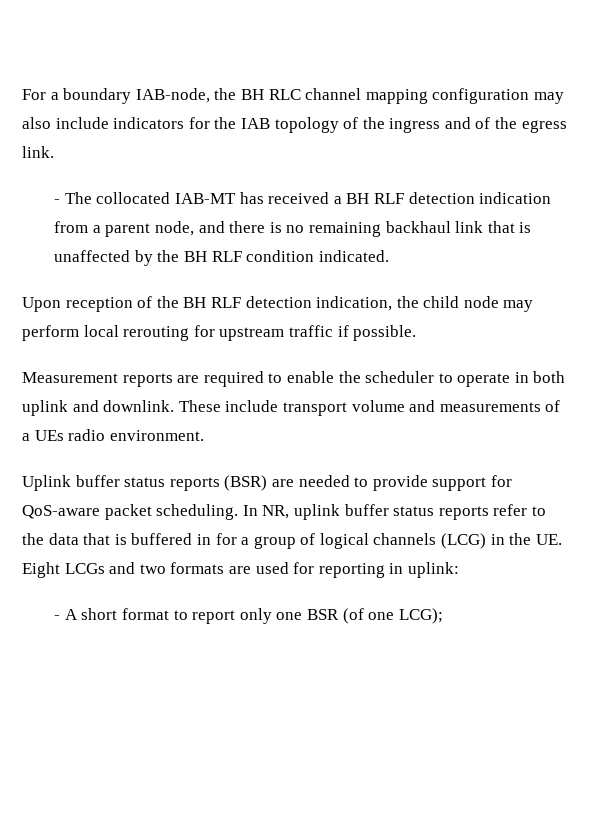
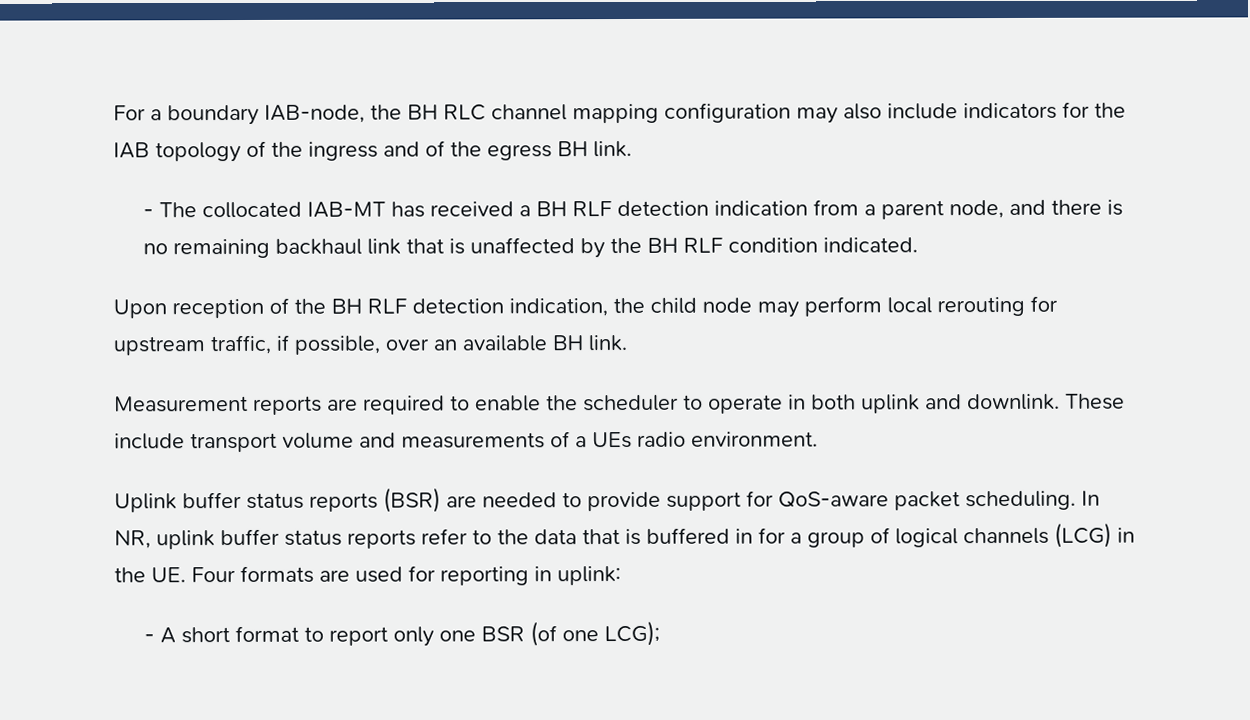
- For a boundary IAB-node, the BH RLC channel mapping configuration may also include indicators for the IAB topology of the ingress and of the egress link.
+ For a boundary IAB-node, the BH RLC channel mapping configuration may also include indicators for the IAB topology of the ingress and of the egress BH link.
- Upon reception of the BH RLF detection indication, the child node may perform local rerouting for upstream traffic if possible.
+ Upon reception of the BH RLF detection indication, the child node may perform local rerouting for upstream traffic, if possible, over an available BH link.
- In NR, uplink buffer status reports refer to the data that is buffered in for a group of logical channels (LCG) in the UE. Eight LCGs and two formats are used for reporting in uplink:
+ In NR, uplink buffer status reports refer to the data that is buffered in for a group of logical channels (LCG) in the UE. Four formats are used for reporting in uplink:

